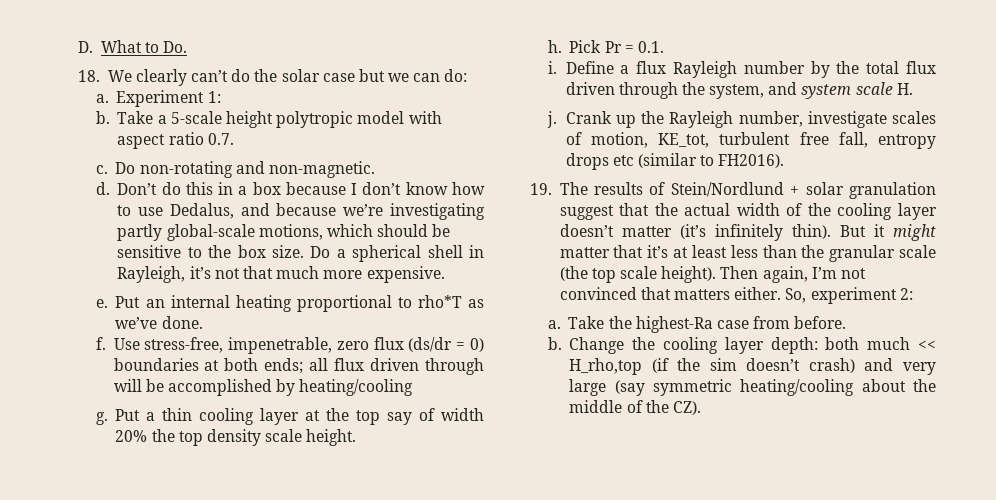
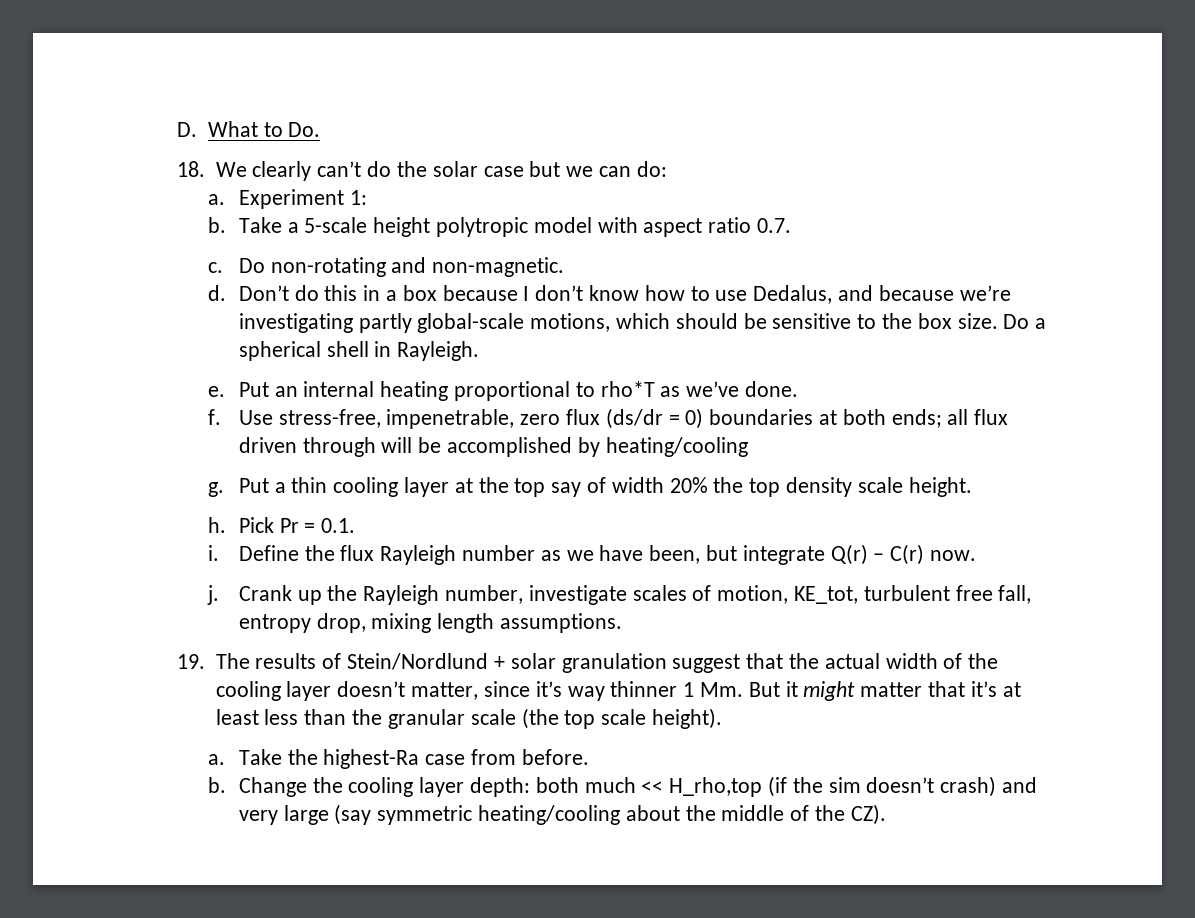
- Do a spherical shell in Rayleigh, it’s not that much more expensive.
+ Do a spherical shell in Rayleigh.
- Define a flux Rayleigh number by the total flux driven through the system, and system scale H.
+ Define the flux Rayleigh number as we have been, but integrate Q(r) – C(r) now.
- Crank up the Rayleigh number, investigate scales of motion, KE_tot, turbulent free fall, entropy drops etc (similar to FH2016).
+ Crank up the Rayleigh number, investigate scales of motion, KE_tot, turbulent free fall, entropy drop, mixing length assumptions.
- 19. The results of Stein/Nordlund + solar granulation suggest that the actual width of the cooling layer doesn’t matter (it’s infinitely thin). But it might matter that it’s at least less than the granular scale (the top scale height). Then again, I’m not convinced that matters either. So, experiment 2:
+ 19. The results of Stein/Nordlund + solar granulation suggest that the actual width of the cooling layer doesn’t matter, since it’s way thinner 1 Mm. But it might matter that it’s at least less than the granular scale (the top scale height).

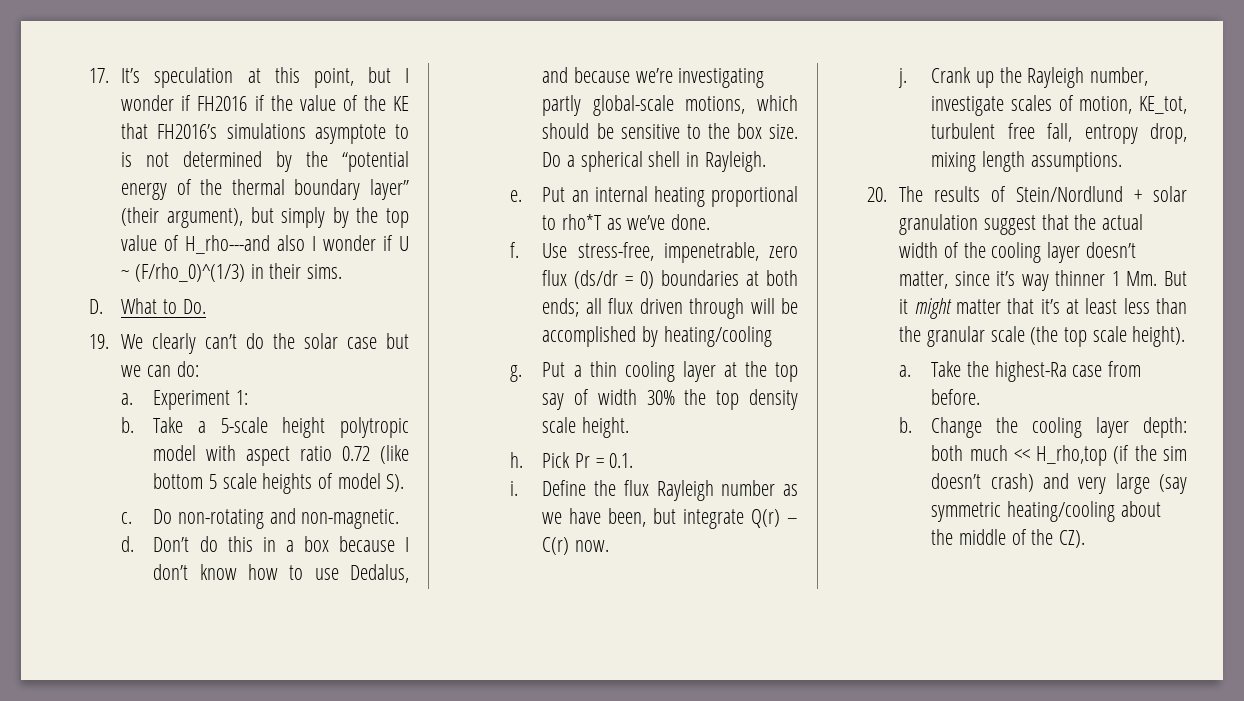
+ 17. It’s speculation at this point, but I wonder if FH2016 if the value of the KE that FH2016’s simulations asymptote to is not determined by the “potential energy of the thermal boundary layer” (their argument), but simply by the top value of H_rho---and also I wonder if U ~ (F/rho_0)^(1/3) in their sims.
- 18. We clearly can’t do the solar case but we can do:
+ 19. We clearly can’t do the solar case but we can do:
- Take a 5-scale height polytropic model with aspect ratio 0.7.
+ Take a 5-scale height polytropic model with aspect ratio 0.72 (like bottom 5 scale heights of model S).
- Put a thin cooling layer at the top say of width 20% the top density scale height.
+ Put a thin cooling layer at the top say of width 30% the top density scale height.
- 19. The results of Stein/Nordlund + solar granulation suggest that the actual width of the cooling layer doesn’t matter, since it’s way thinner 1 Mm. But it might matter that it’s at least less than the granular scale (the top scale height).
+ 20. The results of Stein/Nordlund + solar granulation suggest that the actual width of the cooling layer doesn’t matter, since it’s way thinner 1 Mm. But it might matter that it’s at least less than the granular scale (the top scale height).

